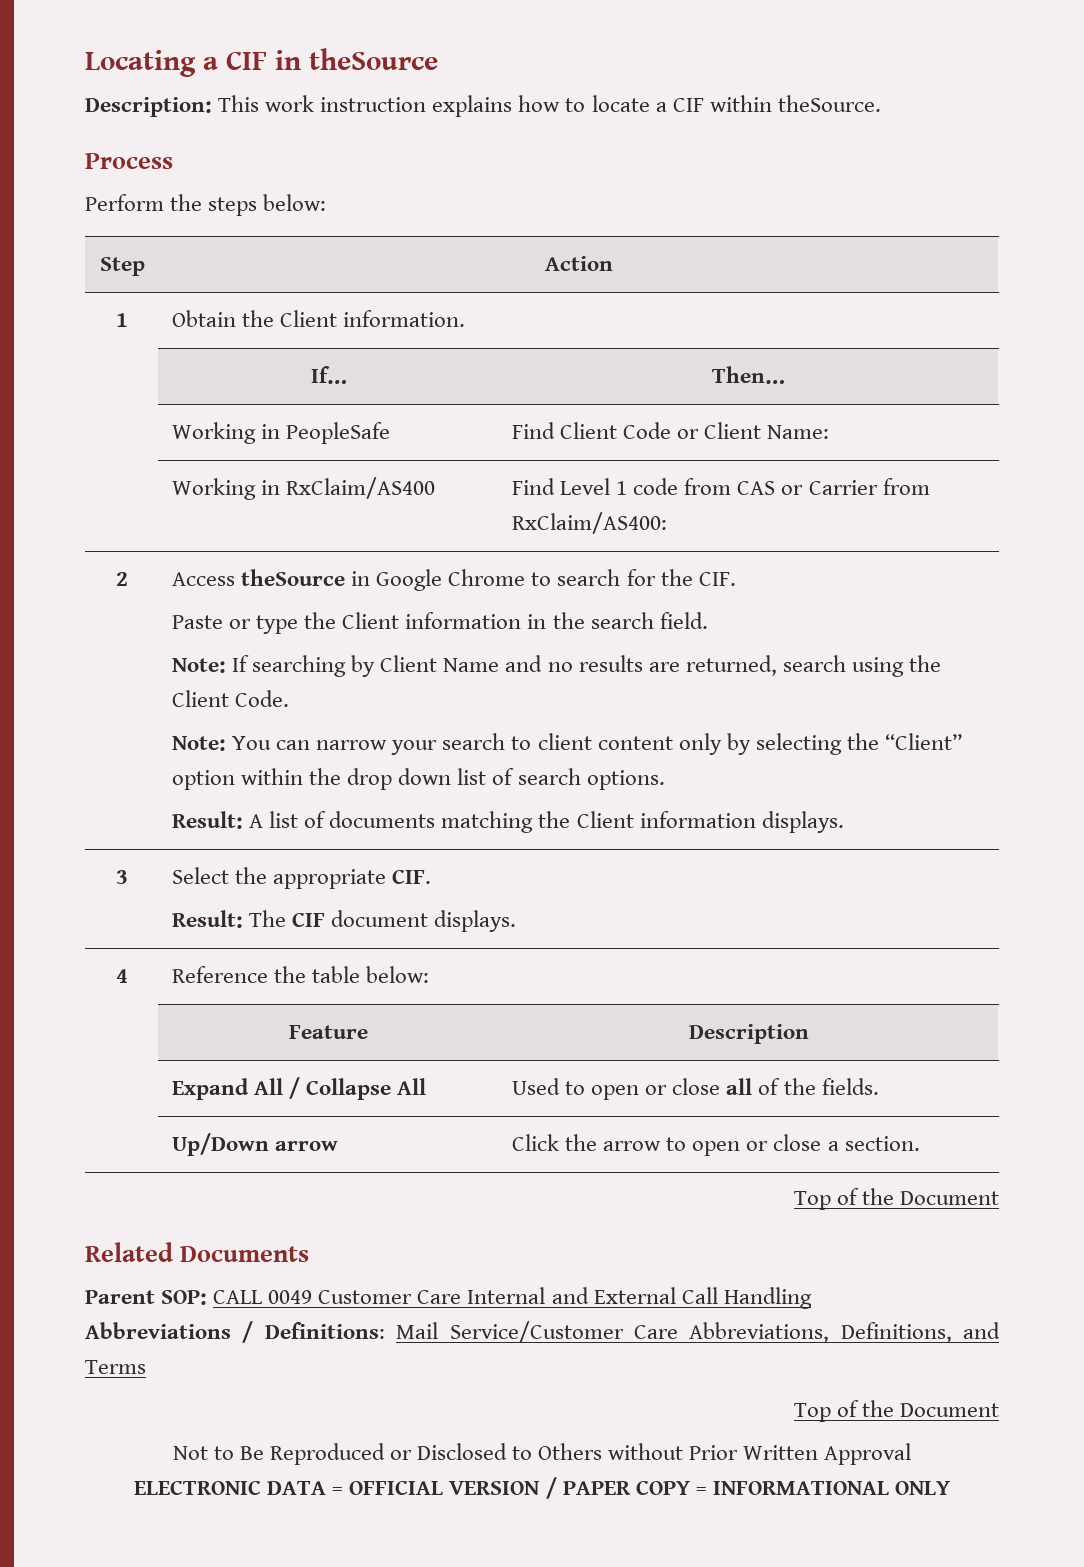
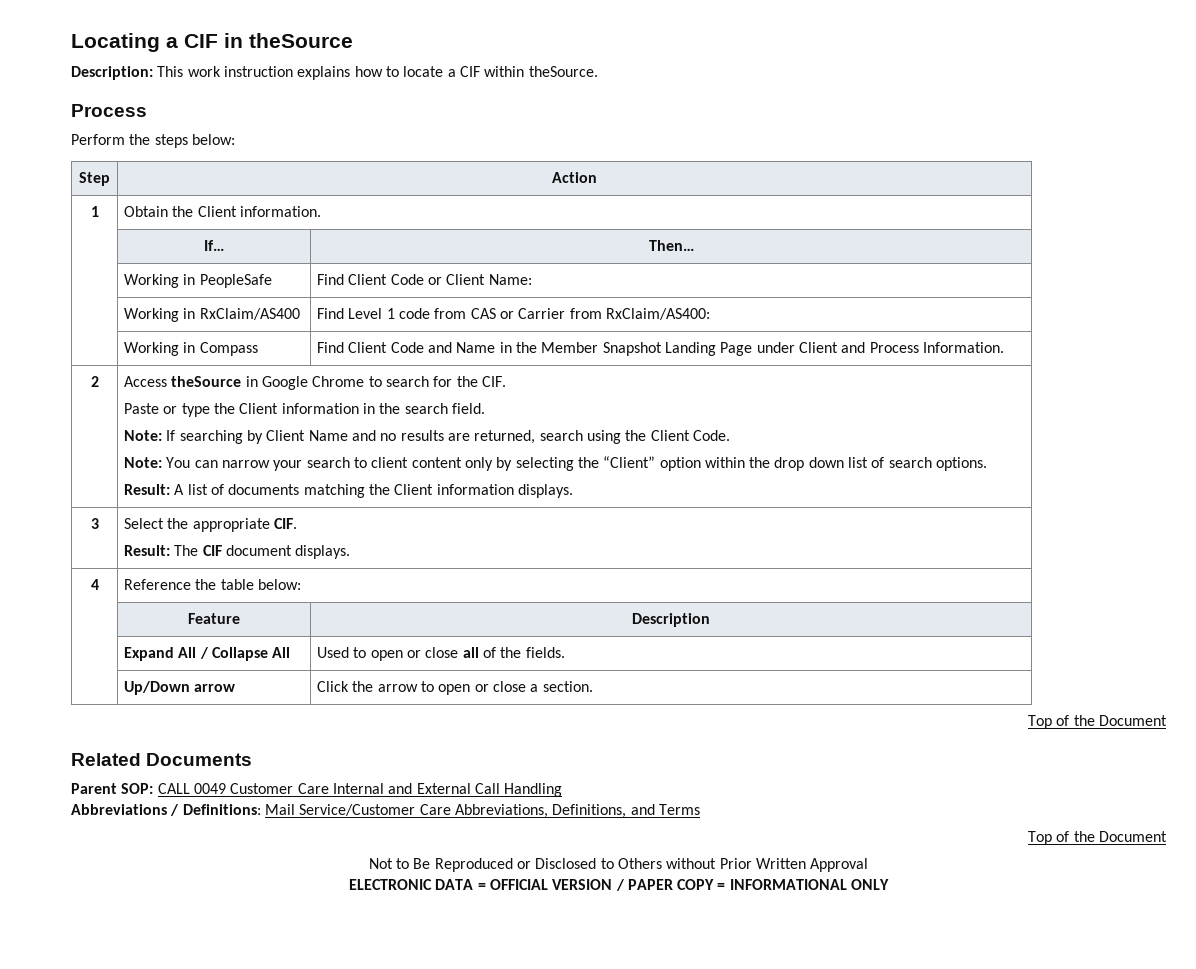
+ | Working in Compass | Find Client Code and Name in the Member Snapshot Landing Page under Client and Process Information.

